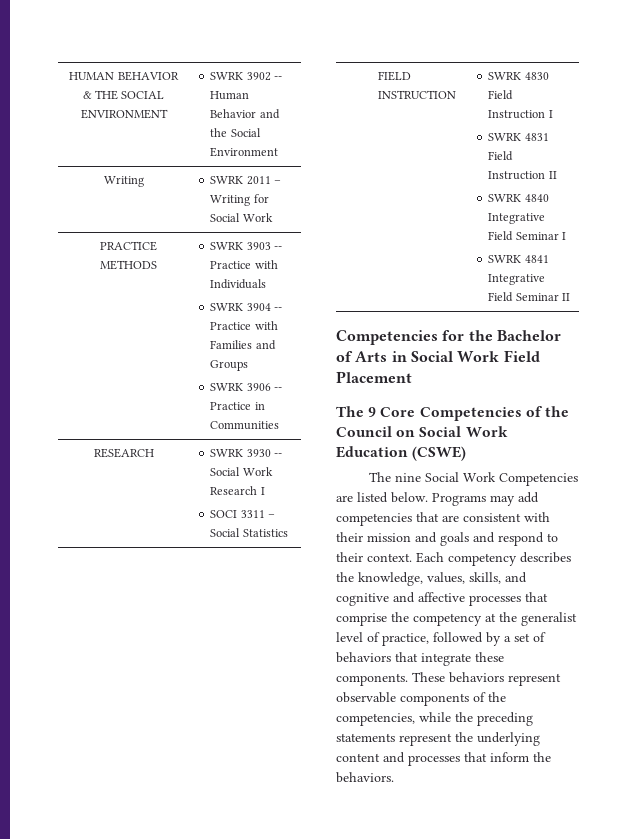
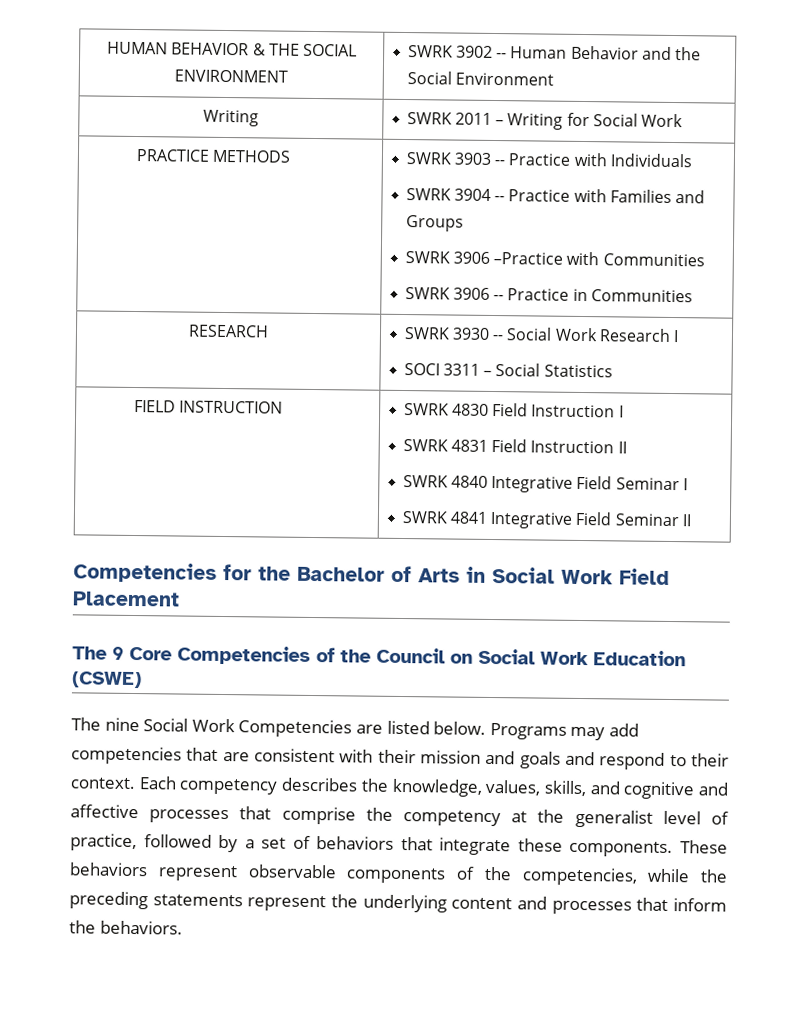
  PRACTICE METHODS | SWRK 3903 -‐ Practice with Individuals
  SWRK 3904 -‐ Practice with Families and Groups
+ SWRK 3906 –Practice with Communities

